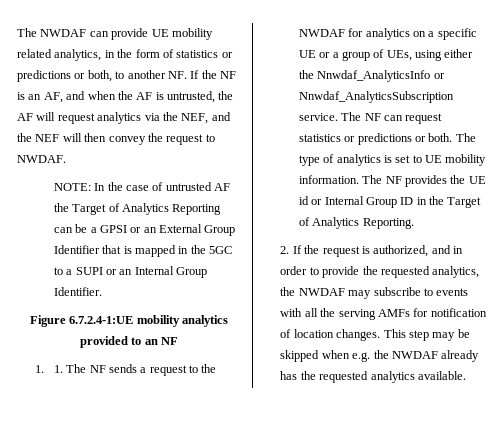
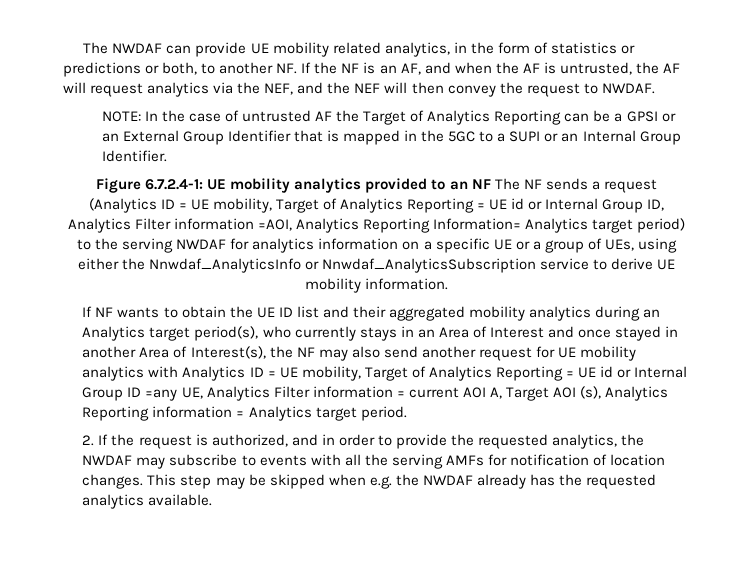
- Figure 6.7.2.4-1:UE mobility analytics provided to an NF
- 1. 1. The NF sends a request to the NWDAF for analytics on a specific UE or a group of UEs, using either the Nnwdaf_AnalyticsInfo or Nnwdaf_AnalyticsSubscription service. The NF can request statistics or predictions or both. The type of analytics is set to UE mobility information. The NF provides the UE id or Internal Group ID in the Target of Analytics Reporting.
+ Figure 6.7.2.4-1: UE mobility analytics provided to an NF The NF sends a request (Analytics ID = UE mobility, Target of Analytics Reporting = UE id or Internal Group ID, Analytics Filter information =AOI, Analytics Reporting Information= Analytics target period) to the serving NWDAF for analytics information on a specific UE or a group of UEs, using either the Nnwdaf_AnalyticsInfo or Nnwdaf_AnalyticsSubscription service to derive UE mobility information.
+ If NF wants to obtain the UE ID list and their aggregated mobility analytics during an Analytics target period(s), who currently stays in an Area of Interest and once stayed in another Area of Interest(s), the NF may also send another request for UE mobility analytics with Analytics ID = UE mobility, Target of Analytics Reporting = UE id or Internal Group ID =any UE, Analytics Filter information = current AOI A, Target AOI (s), Analytics Reporting information = Analytics target period.

